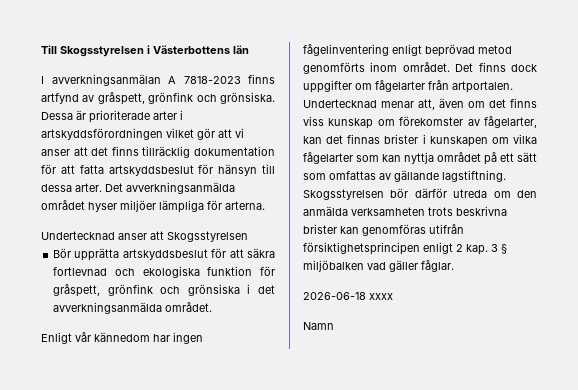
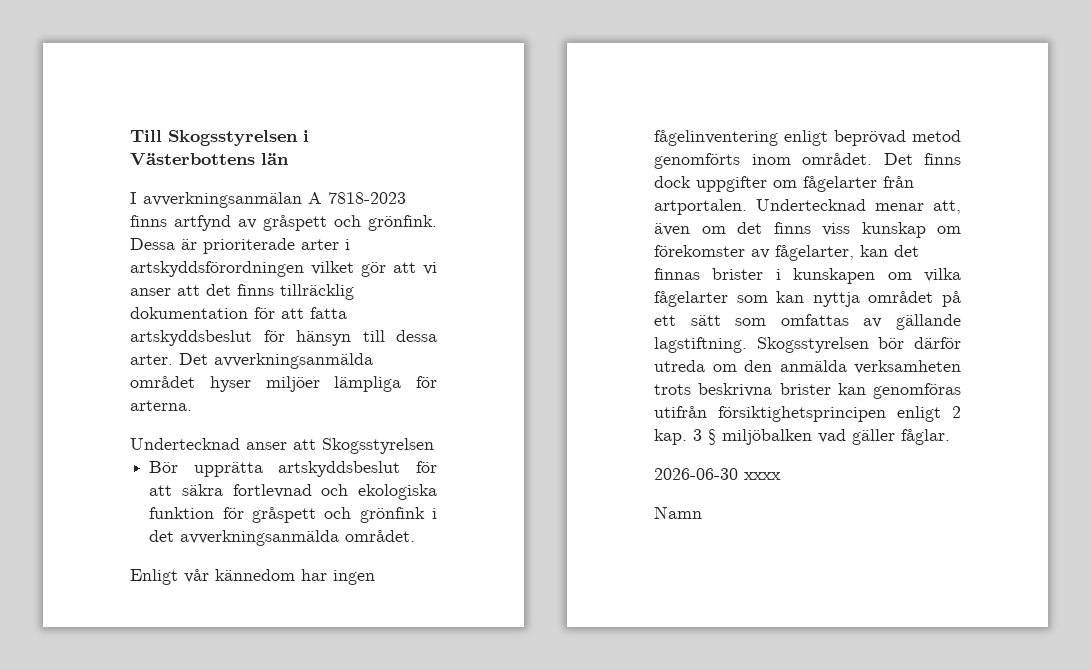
- I avverkningsanmälan A 7818-2023 finns artfynd av gråspett, grönfink och grönsiska.
+ I avverkningsanmälan A 7818-2023 finns artfynd av gråspett och grönfink.
- Bör upprätta artskyddsbeslut för att säkra fortlevnad och ekologiska funktion för gråspett, grönfink och grönsiska i det avverkningsanmälda området.
+ Bör upprätta artskyddsbeslut för att säkra fortlevnad och ekologiska funktion för gråspett och grönfink i det avverkningsanmälda området.
- 2026-06-18 xxxx
+ 2026-06-30 xxxx

